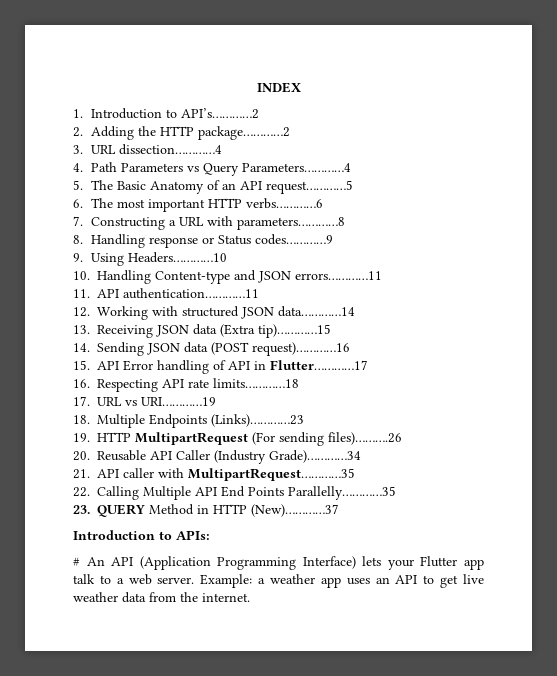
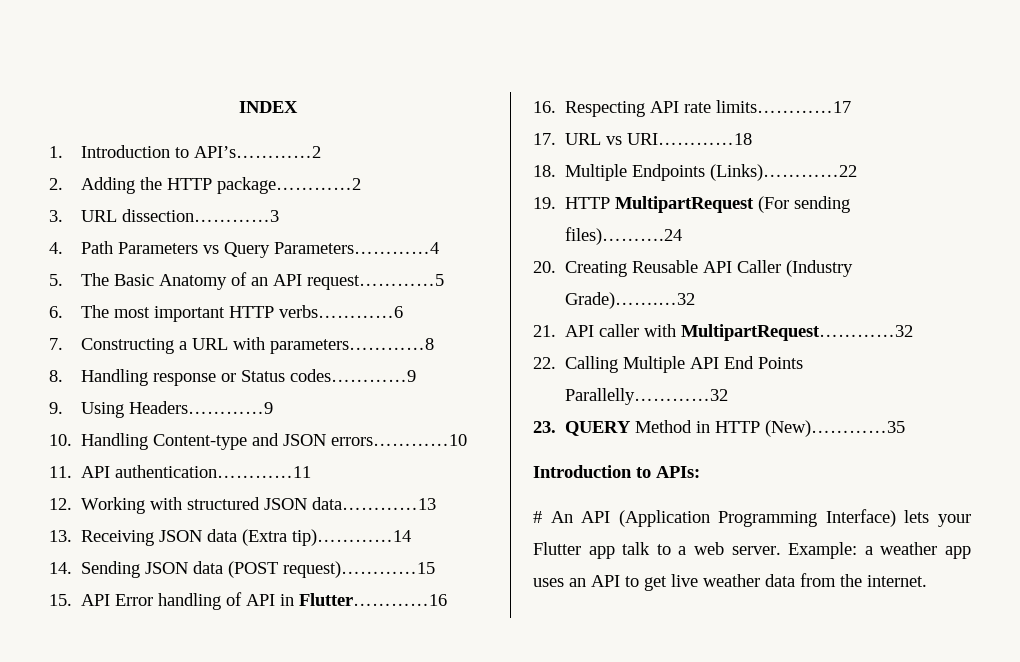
- 3. URL dissection…………4
+ 3. URL dissection…………3
- 9. Using Headers…………10
+ 9. Using Headers…………9
- 10. Handling Content-type and JSON errors…………11
+ 10. Handling Content-type and JSON errors…………10
- 12. Working with structured JSON data…………14
+ 12. Working with structured JSON data…………13
- 13. Receiving JSON data (Extra tip)…………15
+ 13. Receiving JSON data (Extra tip)…………14
- 14. Sending JSON data (POST request)…………16
+ 14. Sending JSON data (POST request)…………15
- 15. API Error handling of API in Flutter…………17
+ 15. API Error handling of API in Flutter…………16
- 16. Respecting API rate limits…………18
+ 16. Respecting API rate limits…………17
- 17. URL vs URI…………19
+ 17. URL vs URI…………18
- 18. Multiple Endpoints (Links)…………23
+ 18. Multiple Endpoints (Links)…………22
- 19. HTTP MultipartRequest (For sending files)……….26
+ 19. HTTP MultipartRequest (For sending files)……….24
- 20. Reusable API Caller (Industry Grade)…………34
+ 20. Creating Reusable API Caller (Industry Grade)…….…32
- 21. API caller with MultipartRequest…………35
+ 21. API caller with MultipartRequest…………32
- 22. Calling Multiple API End Points Parallelly…………35
+ 22. Calling Multiple API End Points Parallelly…………32
- 23. QUERY Method in HTTP (New)…………37
+ 23. QUERY Method in HTTP (New)…………35

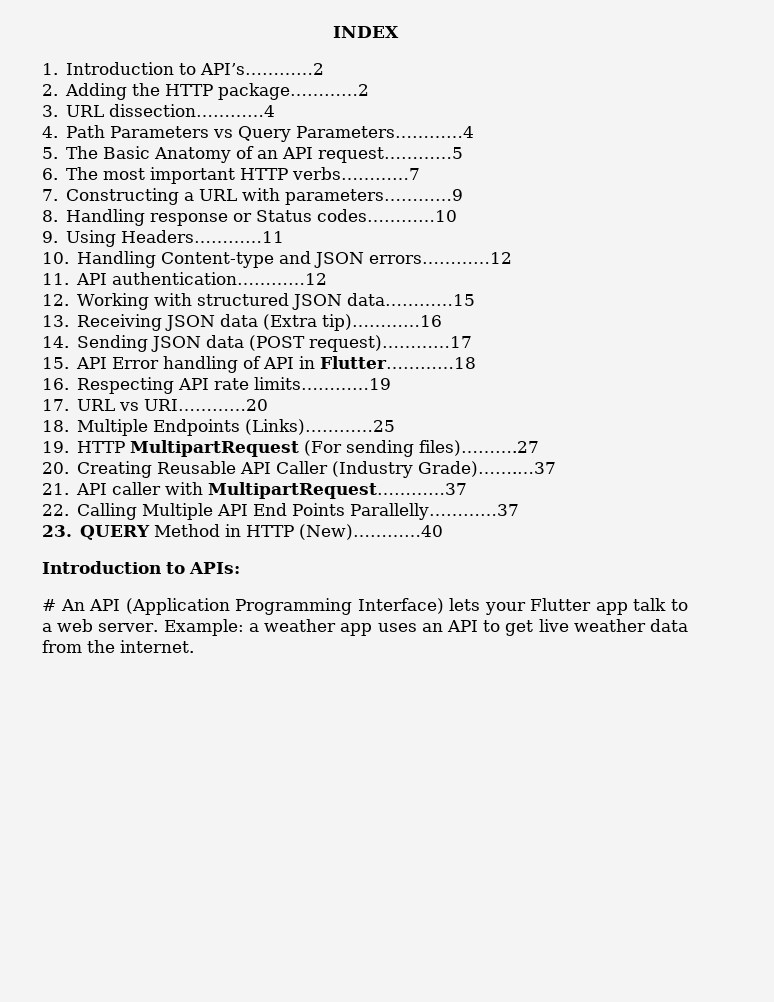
- 3. URL dissection…………3
+ 3. URL dissection…………4
- 6. The most important HTTP verbs…………6
+ 6. The most important HTTP verbs…………7
- 7. Constructing a URL with parameters…………8
+ 7. Constructing a URL with parameters…………9
- 8. Handling response or Status codes…………9
+ 8. Handling response or Status codes…………10
- 9. Using Headers…………9
+ 9. Using Headers…………11
- 10. Handling Content-type and JSON errors…………10
+ 10. Handling Content-type and JSON errors…………12
- 11. API authentication…………11
+ 11. API authentication…………12
- 12. Working with structured JSON data…………13
+ 12. Working with structured JSON data…………15
- 13. Receiving JSON data (Extra tip)…………14
+ 13. Receiving JSON data (Extra tip)…………16
- 14. Sending JSON data (POST request)…………15
+ 14. Sending JSON data (POST request)…………17
- 15. API Error handling of API in Flutter…………16
+ 15. API Error handling of API in Flutter…………18
- 16. Respecting API rate limits…………17
+ 16. Respecting API rate limits…………19
- 17. URL vs URI…………18
+ 17. URL vs URI…………20
- 18. Multiple Endpoints (Links)…………22
+ 18. Multiple Endpoints (Links)…………25
- 19. HTTP MultipartRequest (For sending files)……….24
+ 19. HTTP MultipartRequest (For sending files)……….27
- 20. Creating Reusable API Caller (Industry Grade)…….…32
+ 20. Creating Reusable API Caller (Industry Grade)…….…37
- 21. API caller with MultipartRequest…………32
+ 21. API caller with MultipartRequest…………37
- 22. Calling Multiple API End Points Parallelly…………32
+ 22. Calling Multiple API End Points Parallelly…………37
- 23. QUERY Method in HTTP (New)…………35
+ 23. QUERY Method in HTTP (New)…………40

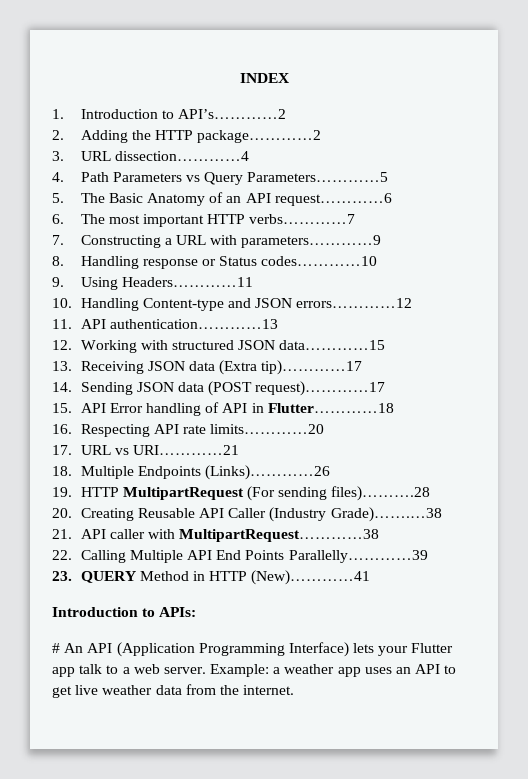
- 4. Path Parameters vs Query Parameters…………4
+ 4. Path Parameters vs Query Parameters…………5
- 5. The Basic Anatomy of an API request…………5
+ 5. The Basic Anatomy of an API request…………6
- 11. API authentication…………12
+ 11. API authentication…………13
- 13. Receiving JSON data (Extra tip)…………16
+ 13. Receiving JSON data (Extra tip)…………17
- 16. Respecting API rate limits…………19
+ 16. Respecting API rate limits…………20
- 17. URL vs URI…………20
+ 17. URL vs URI…………21
- 18. Multiple Endpoints (Links)…………25
+ 18. Multiple Endpoints (Links)…………26
- 19. HTTP MultipartRequest (For sending files)……….27
+ 19. HTTP MultipartRequest (For sending files)……….28
- 20. Creating Reusable API Caller (Industry Grade)…….…37
+ 20. Creating Reusable API Caller (Industry Grade)…….…38
- 21. API caller with MultipartRequest…………37
+ 21. API caller with MultipartRequest…………38
- 22. Calling Multiple API End Points Parallelly…………37
+ 22. Calling Multiple API End Points Parallelly…………39
- 23. QUERY Method in HTTP (New)…………40
+ 23. QUERY Method in HTTP (New)…………41

